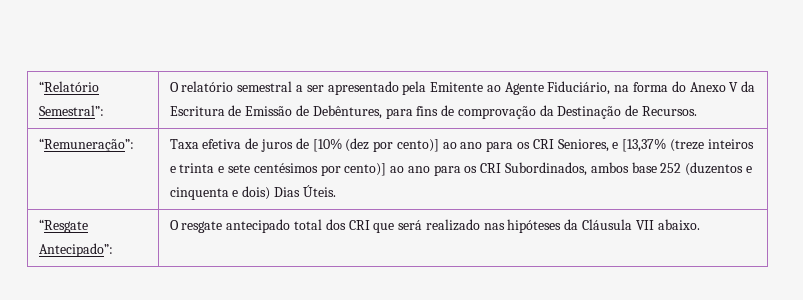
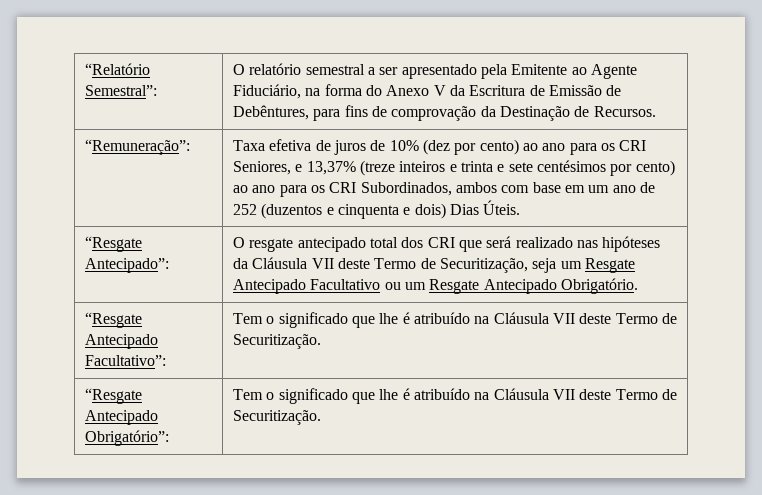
- Taxa efetiva de juros de [10% (dez por cento)] ao ano para os CRI Seniores, e [13,37% (treze inteiros e trinta e sete centésimos por cento)] ao ano para os CRI Subordinados, ambos base 252 (duzentos e cinquenta e dois) Dias Úteis.
+ Taxa efetiva de juros de 10% (dez por cento) ao ano para os CRI Seniores, e 13,37% (treze inteiros e trinta e sete centésimos por cento) ao ano para os CRI Subordinados, ambos com base em um ano de 252 (duzentos e cinquenta e dois) Dias Úteis.
- “Resgate Antecipado”: | O resgate antecipado total dos CRI que será realizado nas hipóteses da Cláusula VII abaixo.
+ “Resgate Antecipado”: | O resgate antecipado total dos CRI que será realizado nas hipóteses da Cláusula VII deste Termo de Securitização, seja um Resgate Antecipado Facultativo ou um Resgate Antecipado Obrigatório.
+ “Resgate Antecipado Facultativo”: | Tem o significado que lhe é atribuído na Cláusula VII deste Termo de Securitização.
+ “Resgate Antecipado Obrigatório”: | Tem o significado que lhe é atribuído na Cláusula VII deste Termo de Securitização.

